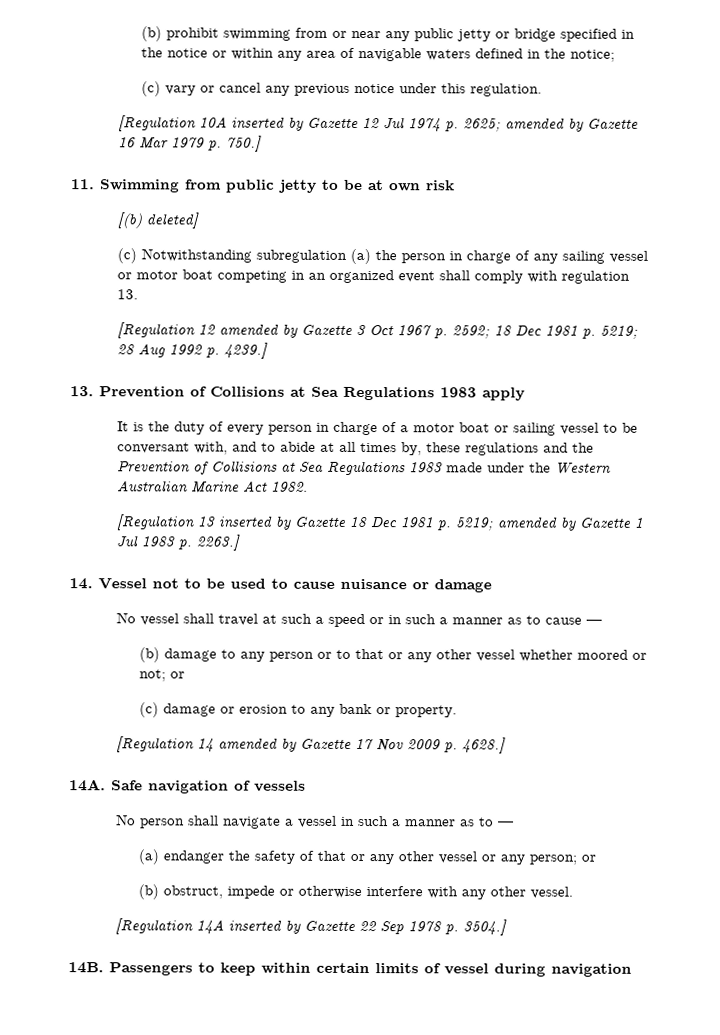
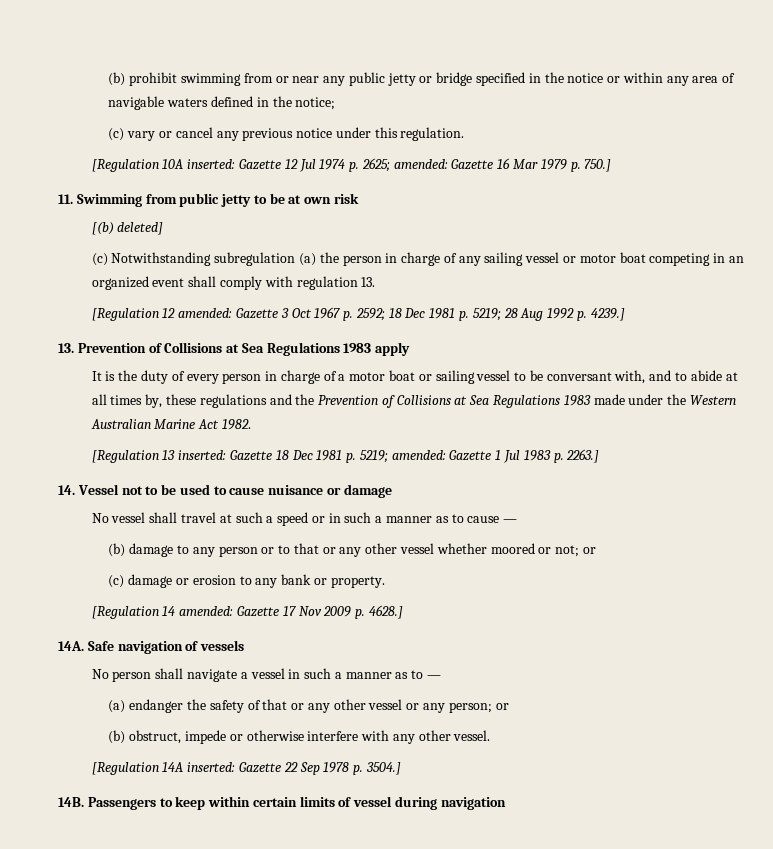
- [Regulation 10A inserted by Gazette 12 Jul 1974 p. 2625; amended by Gazette 16 Mar 1979 p. 750.]
+ [Regulation 10A inserted: Gazette 12 Jul 1974 p. 2625; amended: Gazette 16 Mar 1979 p. 750.]
- [Regulation 12 amended by Gazette 3 Oct 1967 p. 2592; 18 Dec 1981 p. 5219; 28 Aug 1992 p. 4239.]
+ [Regulation 12 amended: Gazette 3 Oct 1967 p. 2592; 18 Dec 1981 p. 5219; 28 Aug 1992 p. 4239.]
- [Regulation 13 inserted by Gazette 18 Dec 1981 p. 5219; amended by Gazette 1 Jul 1983 p. 2263.]
+ [Regulation 13 inserted: Gazette 18 Dec 1981 p. 5219; amended: Gazette 1 Jul 1983 p. 2263.]
- [Regulation 14 amended by Gazette 17 Nov 2009 p. 4628.]
+ [Regulation 14 amended: Gazette 17 Nov 2009 p. 4628.]
- [Regulation 14A inserted by Gazette 22 Sep 1978 p. 3504.]
+ [Regulation 14A inserted: Gazette 22 Sep 1978 p. 3504.]

